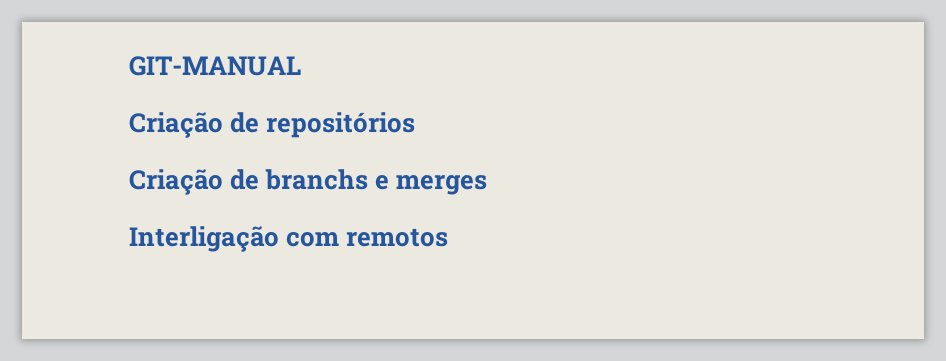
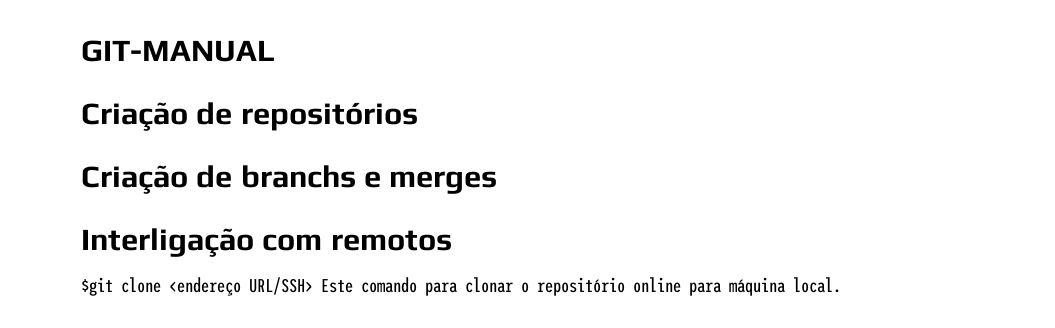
+ $git clone <endereço URL/SSH> Este comando para clonar o repositório online para máquina local.

